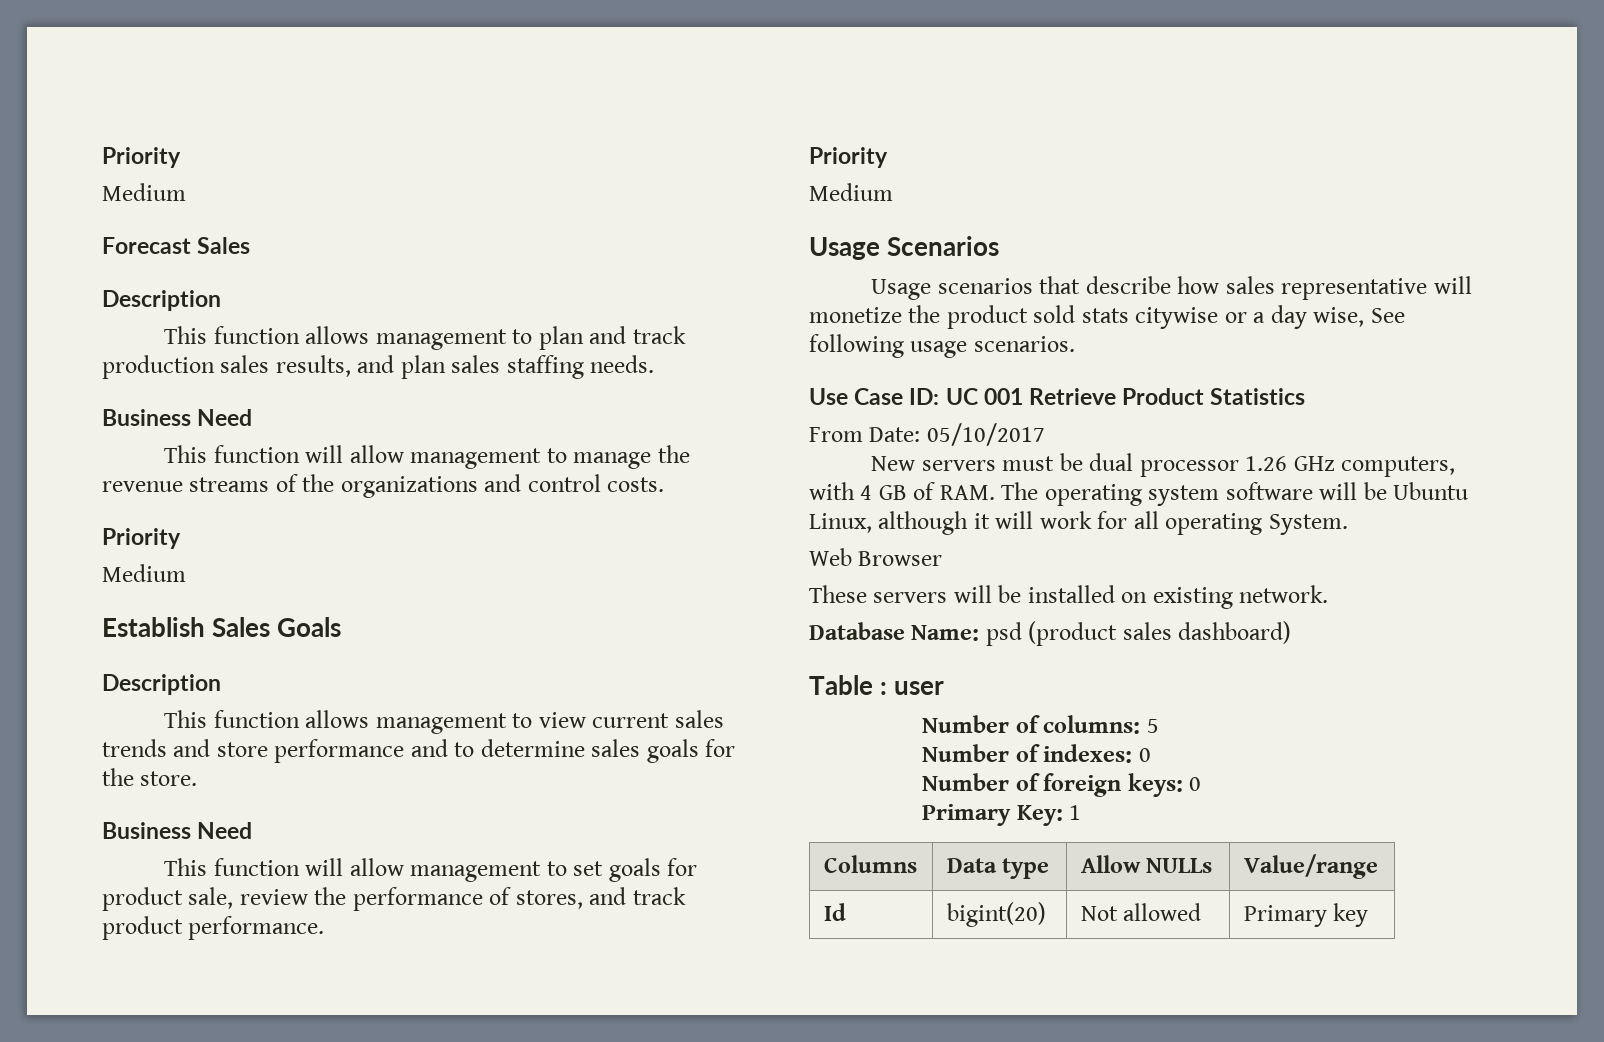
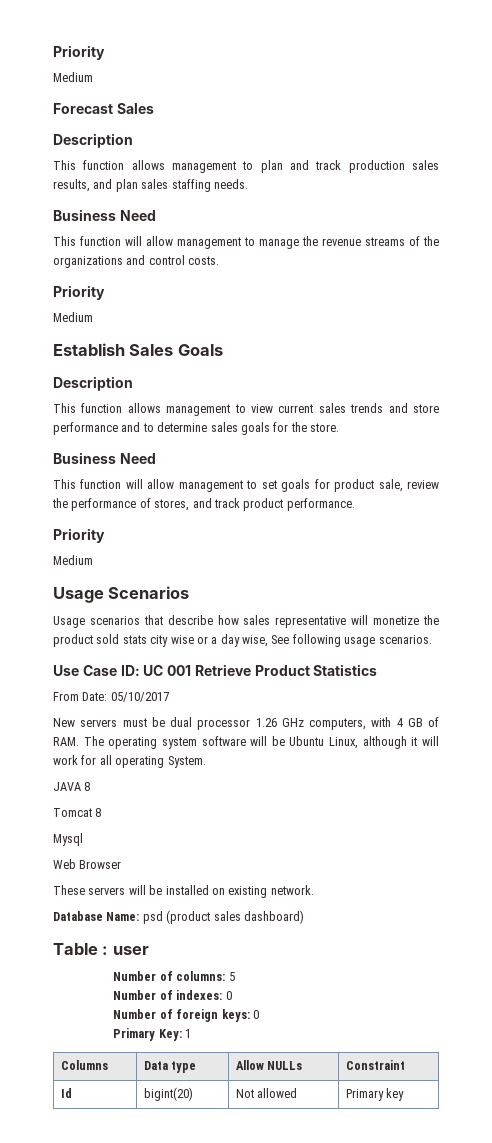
- Usage scenarios that describe how sales representative will monetize the product sold stats citywise or a day wise, See following usage scenarios.
+ Usage scenarios that describe how sales representative will monetize the product sold stats city wise or a day wise, See following usage scenarios.
+ JAVA 8
+ Tomcat 8
+ Mysql
- Columns | Data type | Allow NULLs | Value/range
+ Columns | Data type | Allow NULLs | Constraint

